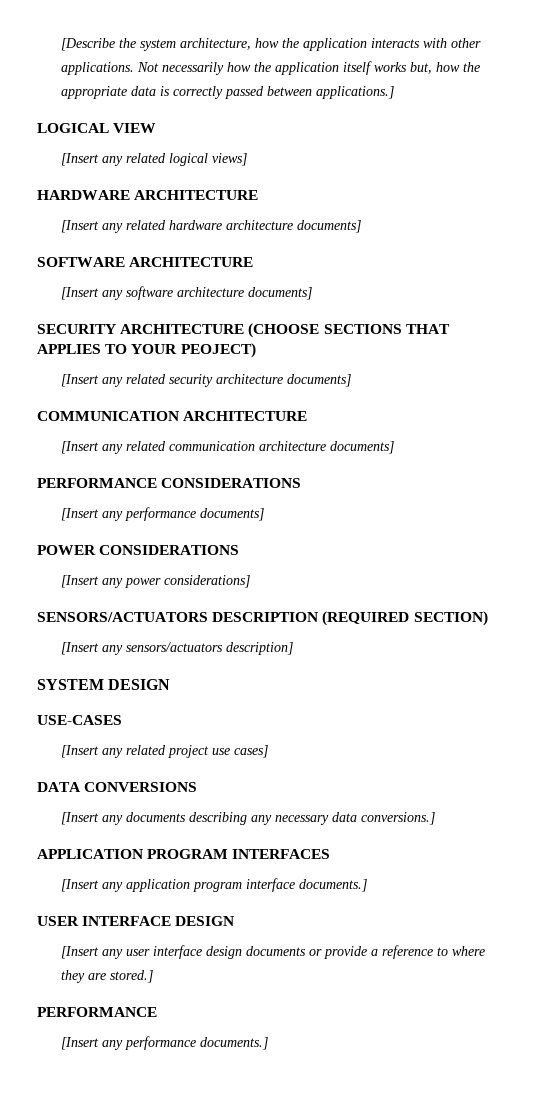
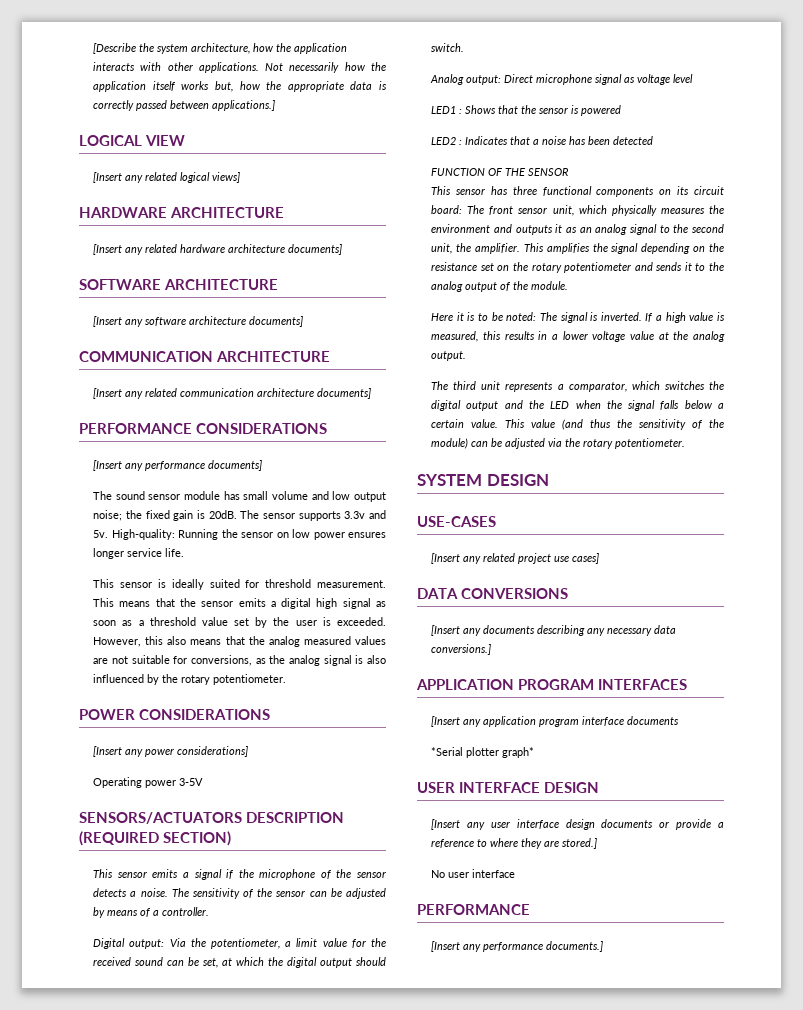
- SECURITY ARCHITECTURE (CHOOSE SECTIONS THAT APPLIES TO YOUR PEOJECT)
- [Insert any related security architecture documents]
+ The sound sensor module has small volume and low output noise; the fixed gain is 20dB. The sensor supports 3.3v and 5v. High-quality: Running the sensor on low power ensures longer service life.
+ This sensor is ideally suited for threshold measurement. This means that the sensor emits a digital high signal as soon as a threshold value set by the user is exceeded. However, this also means that the analog measured values are not suitable for conversions, as the analog signal is also influenced by the rotary potentiometer.
+ Operating power 3-5V
- [Insert any sensors/actuators description]
+ This sensor emits a signal if the microphone of the sensor detects a noise. The sensitivity of the sensor can be adjusted by means of a controller.
+ Digital output: Via the potentiometer, a limit value for the received sound can be set, at which the digital output should switch.
+ Analog output: Direct microphone signal as voltage level
+ LED1 : Shows that the sensor is powered
+ LED2 : Indicates that a noise has been detected
+ FUNCTION OF THE SENSOR
+ This sensor has three functional components on its circuit board: The front sensor unit, which physically measures the environment and outputs it as an analog signal to the second unit, the amplifier. This amplifies the signal depending on the resistance set on the rotary potentiometer and sends it to the analog output of the module.
+ Here it is to be noted: The signal is inverted. If a high value is measured, this results in a lower voltage value at the analog output.
+ The third unit represents a comparator, which switches the digital output and the LED when the signal falls below a certain value. This value (and thus the sensitivity of the module) can be adjusted via the rotary potentiometer.
- [Insert any application program interface documents.]
+ [Insert any application program interface documents
+ *Serial plotter graph*
+ No user interface

